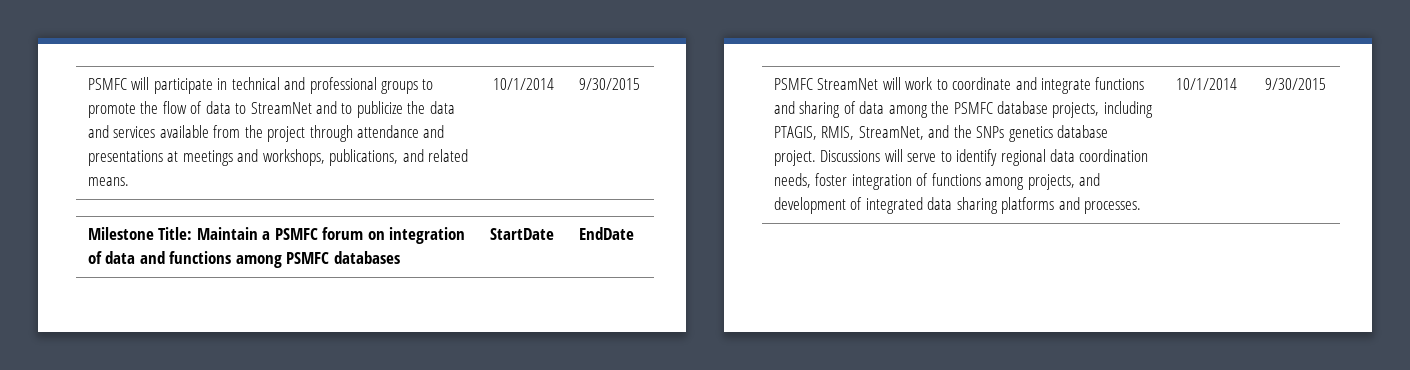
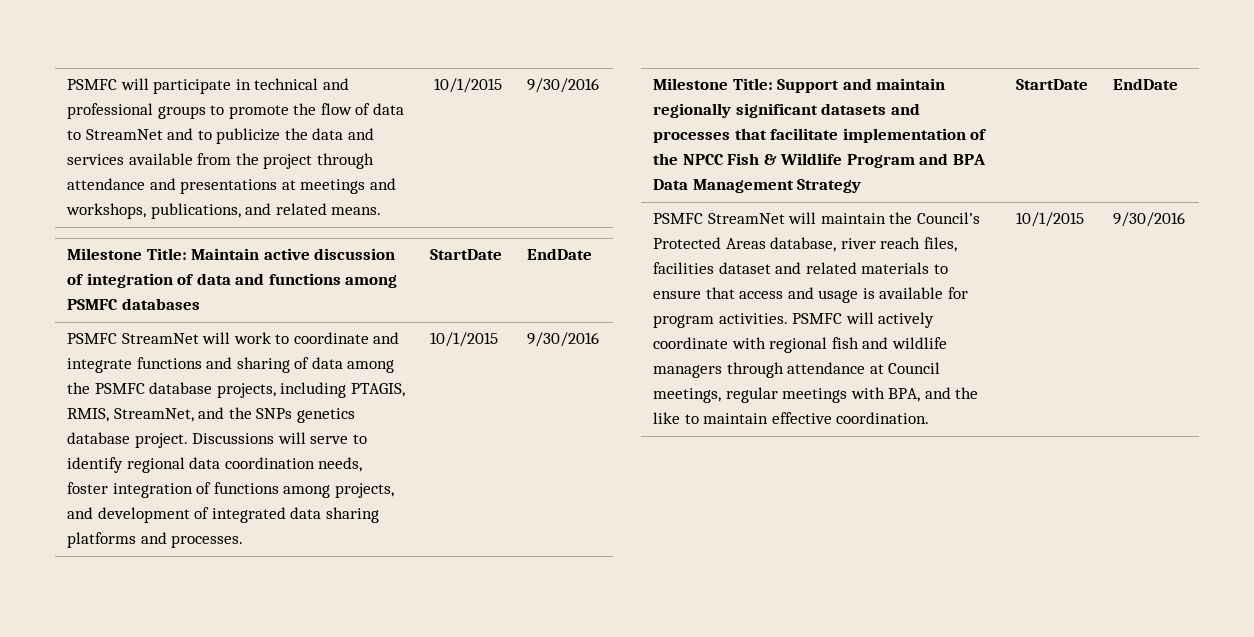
- PSMFC will participate in technical and professional groups to promote the flow of data to StreamNet and to publicize the data and services available from the project through attendance and presentations at meetings and workshops, publications, and related means. | 10/1/2014 | 9/30/2015
+ PSMFC will participate in technical and professional groups to promote the flow of data to StreamNet and to publicize the data and services available from the project through attendance and presentations at meetings and workshops, publications, and related means. | 10/1/2015 | 9/30/2016
- Milestone Title: Maintain a PSMFC forum on integration of data and functions among PSMFC databases | StartDate | EndDate
+ Milestone Title: Maintain active discussion of integration of data and functions among PSMFC databases | StartDate | EndDate
- Discussions will serve to identify regional data coordination needs, foster integration of functions among projects, and development of integrated data sharing platforms and processes. | 10/1/2014 | 9/30/2015
+ Discussions will serve to identify regional data coordination needs, foster integration of functions among projects, and development of integrated data sharing platforms and processes. | 10/1/2015 | 9/30/2016
+ Milestone Title: Support and maintain regionally significant datasets and processes that facilitate implementation of the NPCC Fish & Wildlife Program and BPA Data Management Strategy | StartDate | EndDate
+ PSMFC StreamNet will maintain the Council’s Protected Areas database, river reach files, facilities dataset and related materials to ensure that access and usage is available for program activities. PSMFC will actively coordinate with regional fish and wildlife managers through attendance at Council meetings, regular meetings with BPA, and the like to maintain effective coordination. | 10/1/2015 | 9/30/2016

